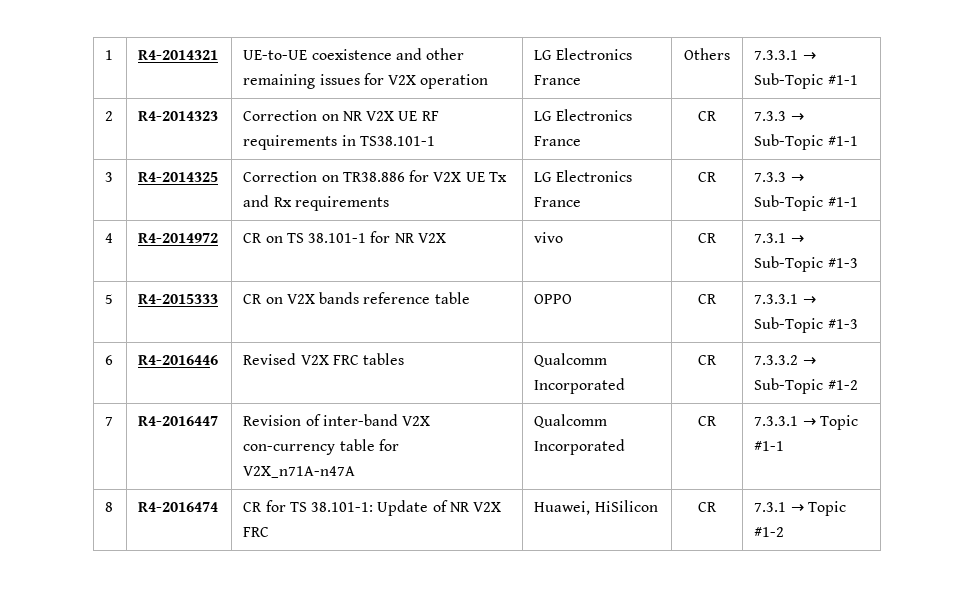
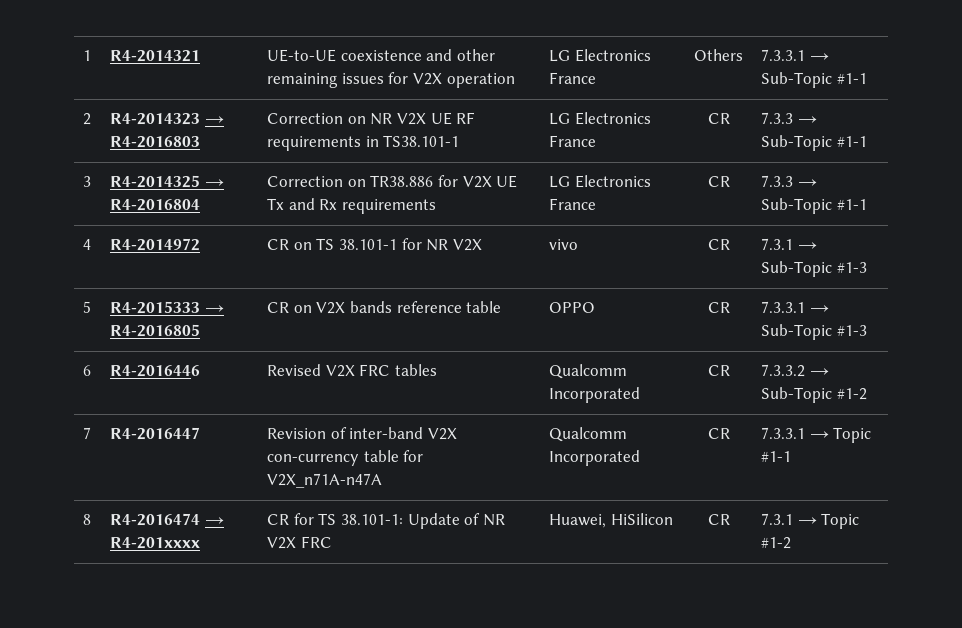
- 2 | R4-2014323 | Correction on NR V2X UE RF requirements in TS38.101-1 | LG Electronics France | CR | 7.3.3 → Sub-Topic #1-1
+ 2 | R4-2014323 → R4-2016803 | Correction on NR V2X UE RF requirements in TS38.101-1 | LG Electronics France | CR | 7.3.3 → Sub-Topic #1-1
- 3 | R4-2014325 | Correction on TR38.886 for V2X UE Tx and Rx requirements | LG Electronics France | CR | 7.3.3 → Sub-Topic #1-1
+ 3 | R4-2014325 → R4-2016804 | Correction on TR38.886 for V2X UE Tx and Rx requirements | LG Electronics France | CR | 7.3.3 → Sub-Topic #1-1
- 5 | R4-2015333 | CR on V2X bands reference table | OPPO | CR | 7.3.3.1 → Sub-Topic #1-3
+ 5 | R4-2015333 → R4-2016805 | CR on V2X bands reference table | OPPO | CR | 7.3.3.1 → Sub-Topic #1-3
- 8 | R4-2016474 | CR for TS 38.101-1: Update of NR V2X FRC | Huawei, HiSilicon | CR | 7.3.1 → Topic #1-2
+ 8 | R4-2016474 → R4-201xxxx | CR for TS 38.101-1: Update of NR V2X FRC | Huawei, HiSilicon | CR | 7.3.1 → Topic #1-2

